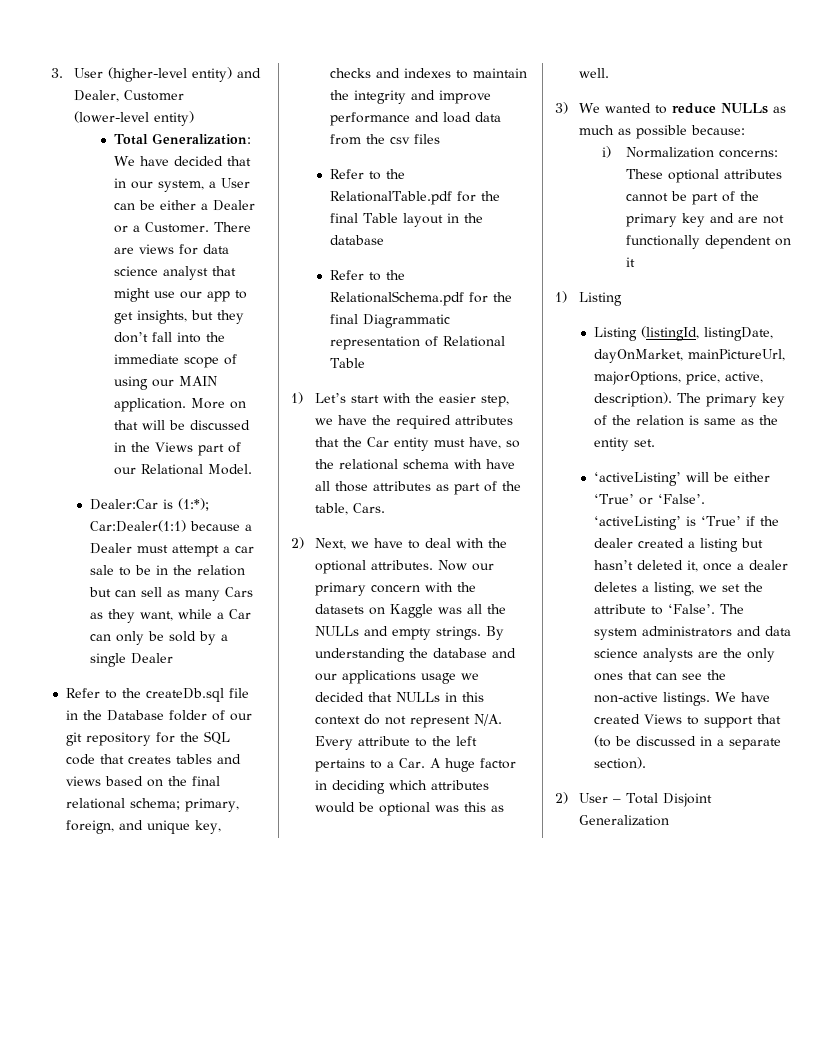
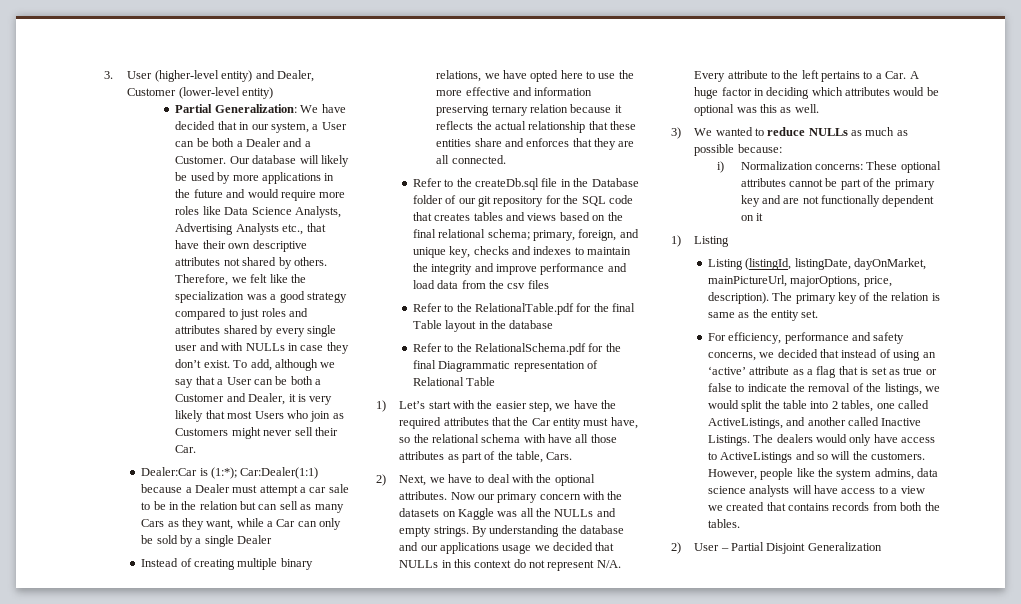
- Total Generalization: We have decided that in our system, a User can be either a Dealer or a Customer.
+ Partial Generalization: We have decided that in our system, a User can be both a Dealer and a Customer.
- There are views for data science analyst that might use our app to get insights, but they don’t fall into the immediate scope of using our MAIN application. More on that will be discussed in the Views part of our Relational Model.
+ Our database will likely be used by more applications in the future and would require more roles like Data Science Analysts, Advertising Analysts etc., that have their own descriptive attributes not shared by others. Therefore, we felt like the specialization was a good strategy compared to just roles and attributes shared by every single user and with NULLs in case they don’t exist. To add, although we say that a User can be both a Customer and Dealer, it is very likely that most Users who join as Customers might never sell their Car.
+ Instead of creating multiple binary relations, we have opted here to use the more effective and information preserving ternary relation because it reflects the actual relationship that these entities share and enforces that they are all connected.
- Listing (listingId, listingDate, dayOnMarket, mainPictureUrl, majorOptions, price, active, description).
+ Listing (listingId, listingDate, dayOnMarket, mainPictureUrl, majorOptions, price, description).
- ‘activeListing’ will be either ‘True’ or ‘False’. ‘activeListing’ is ‘True’ if the dealer created a listing but hasn’t deleted it, once a dealer deletes a listing, we set the attribute to ‘False’. The system administrators and data science analysts are the only ones that can see the non-active listings. We have created Views to support that (to be discussed in a separate section).
+ For efficiency, performance and safety concerns, we decided that instead of using an ‘active’ attribute as a flag that is set as true or false to indicate the removal of the listings, we would split the table into 2 tables, one called ActiveListings, and another called Inactive Listings. The dealers would only have access to ActiveListings and so will the customers. However, people like the system admins, data science analysts will have access to a view we created that contains records from both the tables.
- 2) User – Total Disjoint Generalization
+ 2) User – Partial Disjoint Generalization

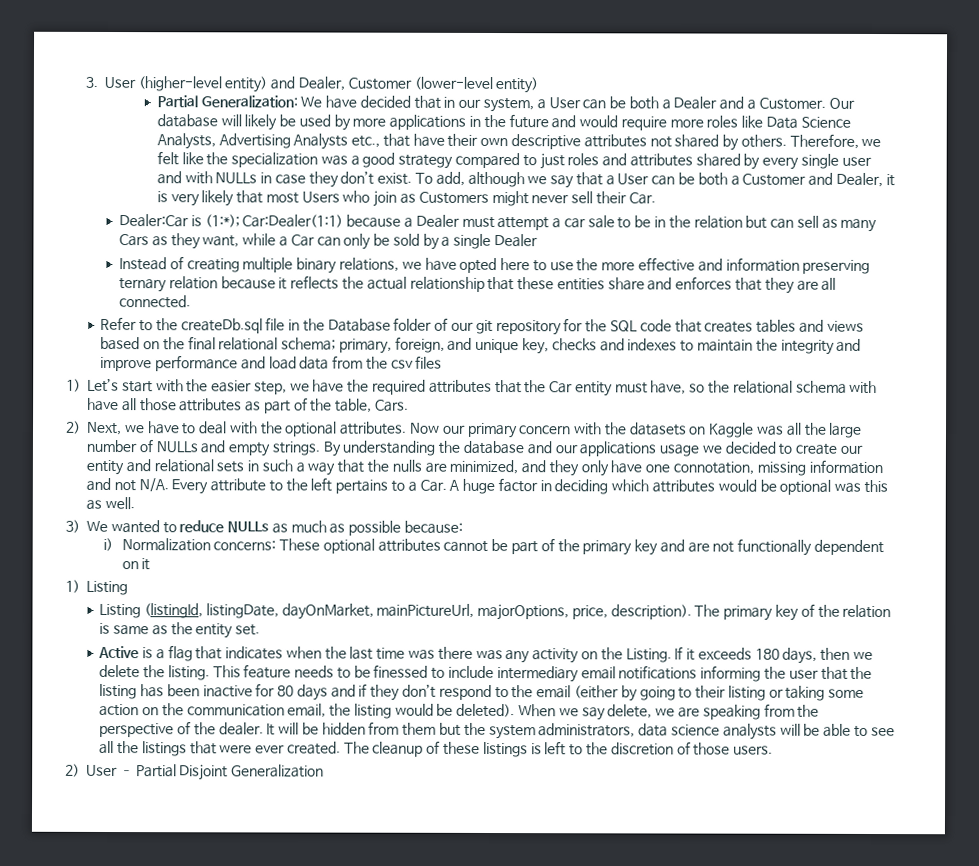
- Refer to the RelationalTable.pdf for the final Table layout in the database
- Refer to the RelationalSchema.pdf for the final Diagrammatic representation of Relational Table
- Now our primary concern with the datasets on Kaggle was all the NULLs and empty strings.
+ Now our primary concern with the datasets on Kaggle was all the large number of NULLs and empty strings.
- By understanding the database and our applications usage we decided that NULLs in this context do not represent N/A. Every attribute to the left pertains to a Car. A huge factor in deciding which attributes would be optional was this as well.
+ By understanding the database and our applications usage we decided to create our entity and relational sets in such a way that the nulls are minimized, and they only have one connotation, missing information and not N/A. Every attribute to the left pertains to a Car. A huge factor in deciding which attributes would be optional was this as well.
- For efficiency, performance and safety concerns, we decided that instead of using an ‘active’ attribute as a flag that is set as true or false to indicate the removal of the listings, we would split the table into 2 tables, one called ActiveListings, and another called Inactive Listings. The dealers would only have access to ActiveListings and so will the customers. However, people like the system admins, data science analysts will have access to a view we created that contains records from both the tables.
+ Active is a flag that indicates when the last time was there was any activity on the Listing. If it exceeds 180 days, then we delete the listing. This feature needs to be finessed to include intermediary email notifications informing the user that the listing has been inactive for 80 days and if they don’t respond to the email (either by going to their listing or taking some action on the communication email, the listing would be deleted). When we say delete, we are speaking from the perspective of the dealer. It will be hidden from them but the system administrators, data science analysts will be able to see all the listings that were ever created. The cleanup of these listings is left to the discretion of those users.

